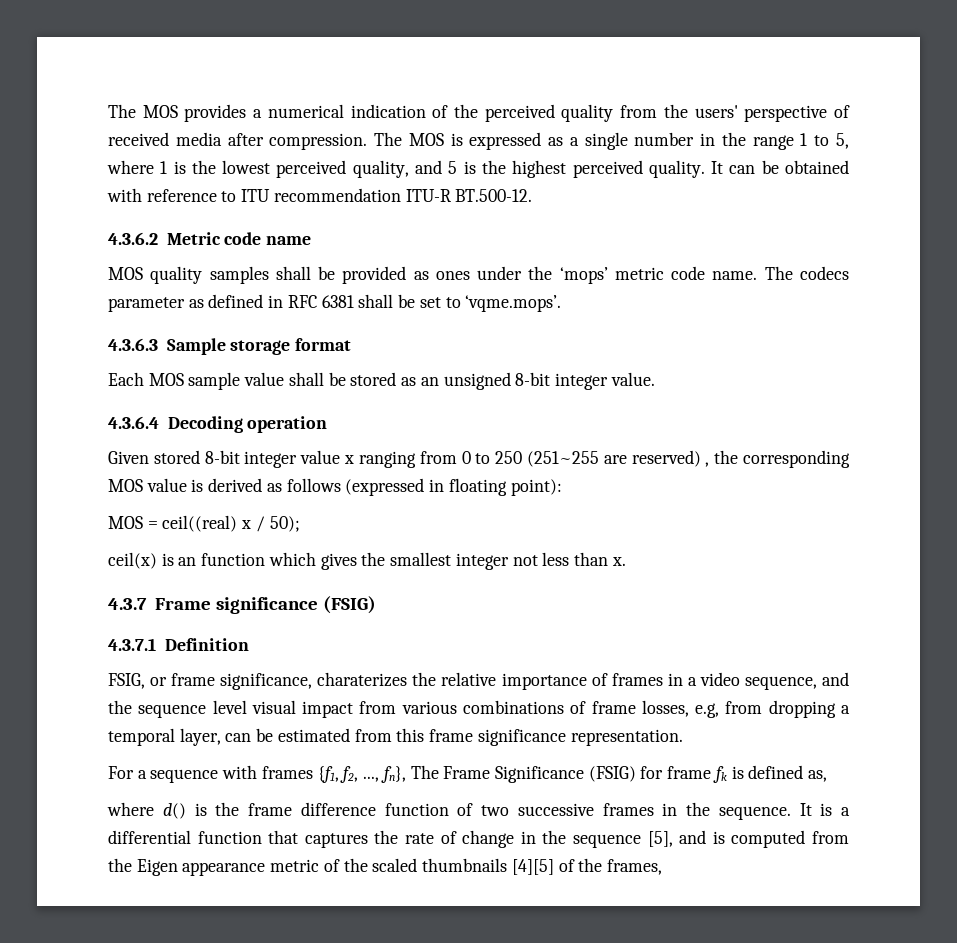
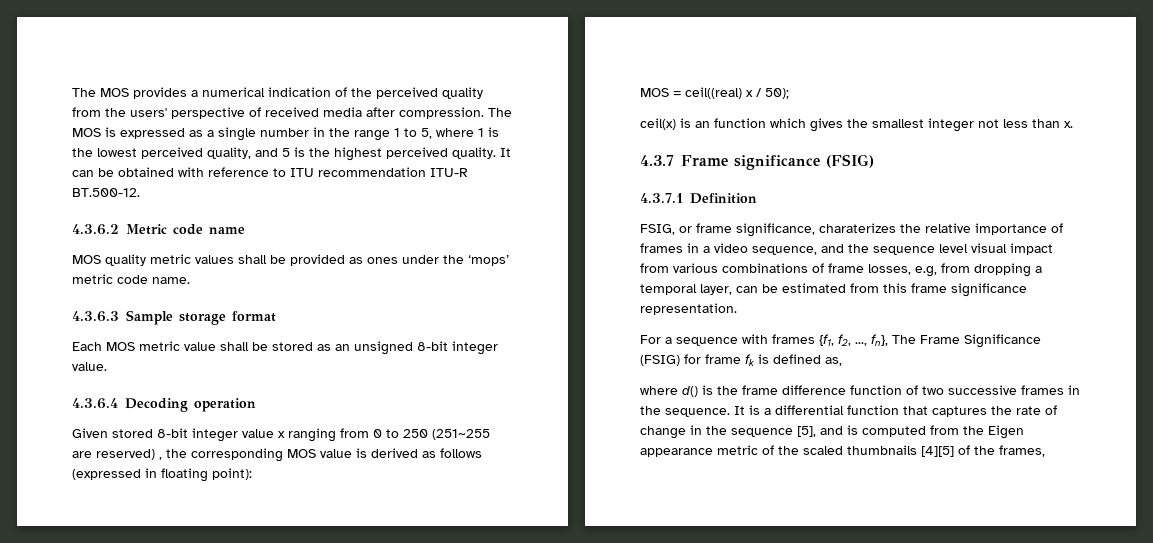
- MOS quality samples shall be provided as ones under the ‘mops’ metric code name. The codecs parameter as defined in RFC 6381 shall be set to ‘vqme.mops’.
+ MOS quality metric values shall be provided as ones under the ‘mops’ metric code name.
- Each MOS sample value shall be stored as an unsigned 8-bit integer value.
+ Each MOS metric value shall be stored as an unsigned 8-bit integer value.

